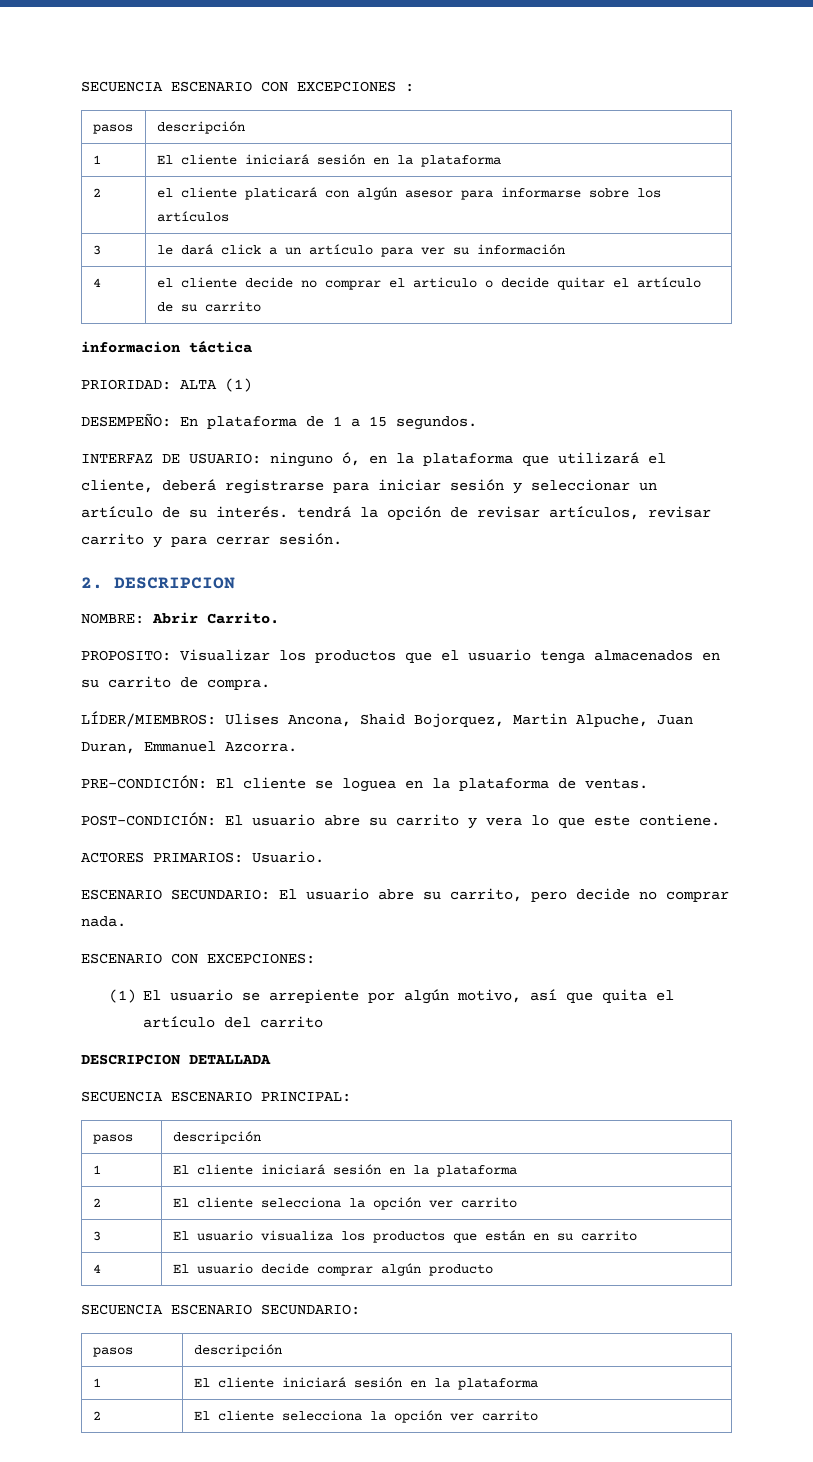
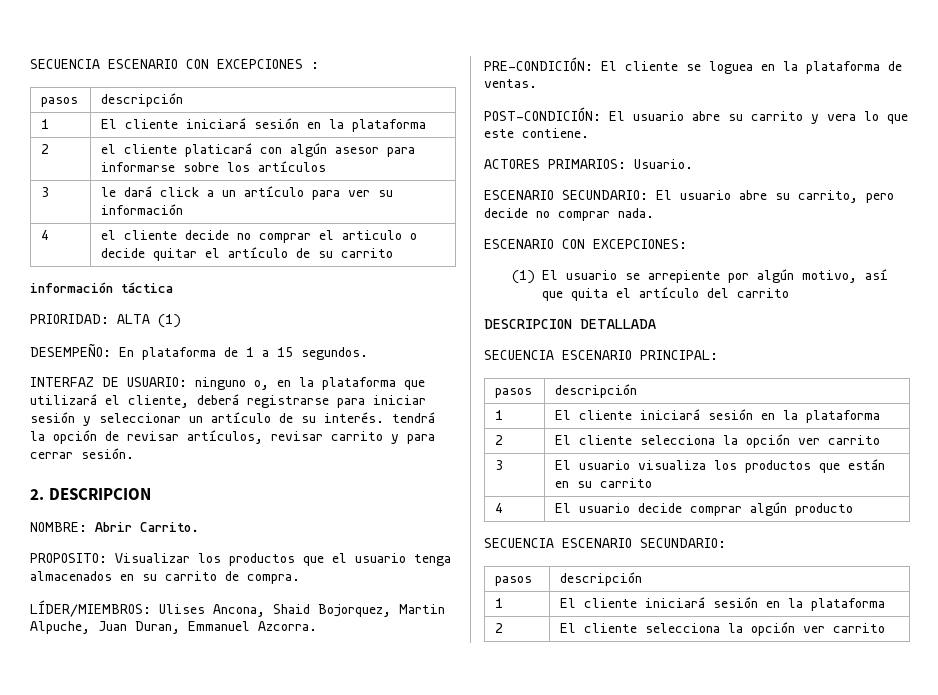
- informacion táctica
+ información táctica
- INTERFAZ DE USUARIO: ninguno ó, en la plataforma que utilizará el cliente, deberá registrarse para iniciar sesión y seleccionar un artículo de su interés. tendrá la opción de revisar artículos, revisar carrito y para cerrar sesión.
+ INTERFAZ DE USUARIO: ninguno o, en la plataforma que utilizará el cliente, deberá registrarse para iniciar sesión y seleccionar un artículo de su interés. tendrá la opción de revisar artículos, revisar carrito y para cerrar sesión.

